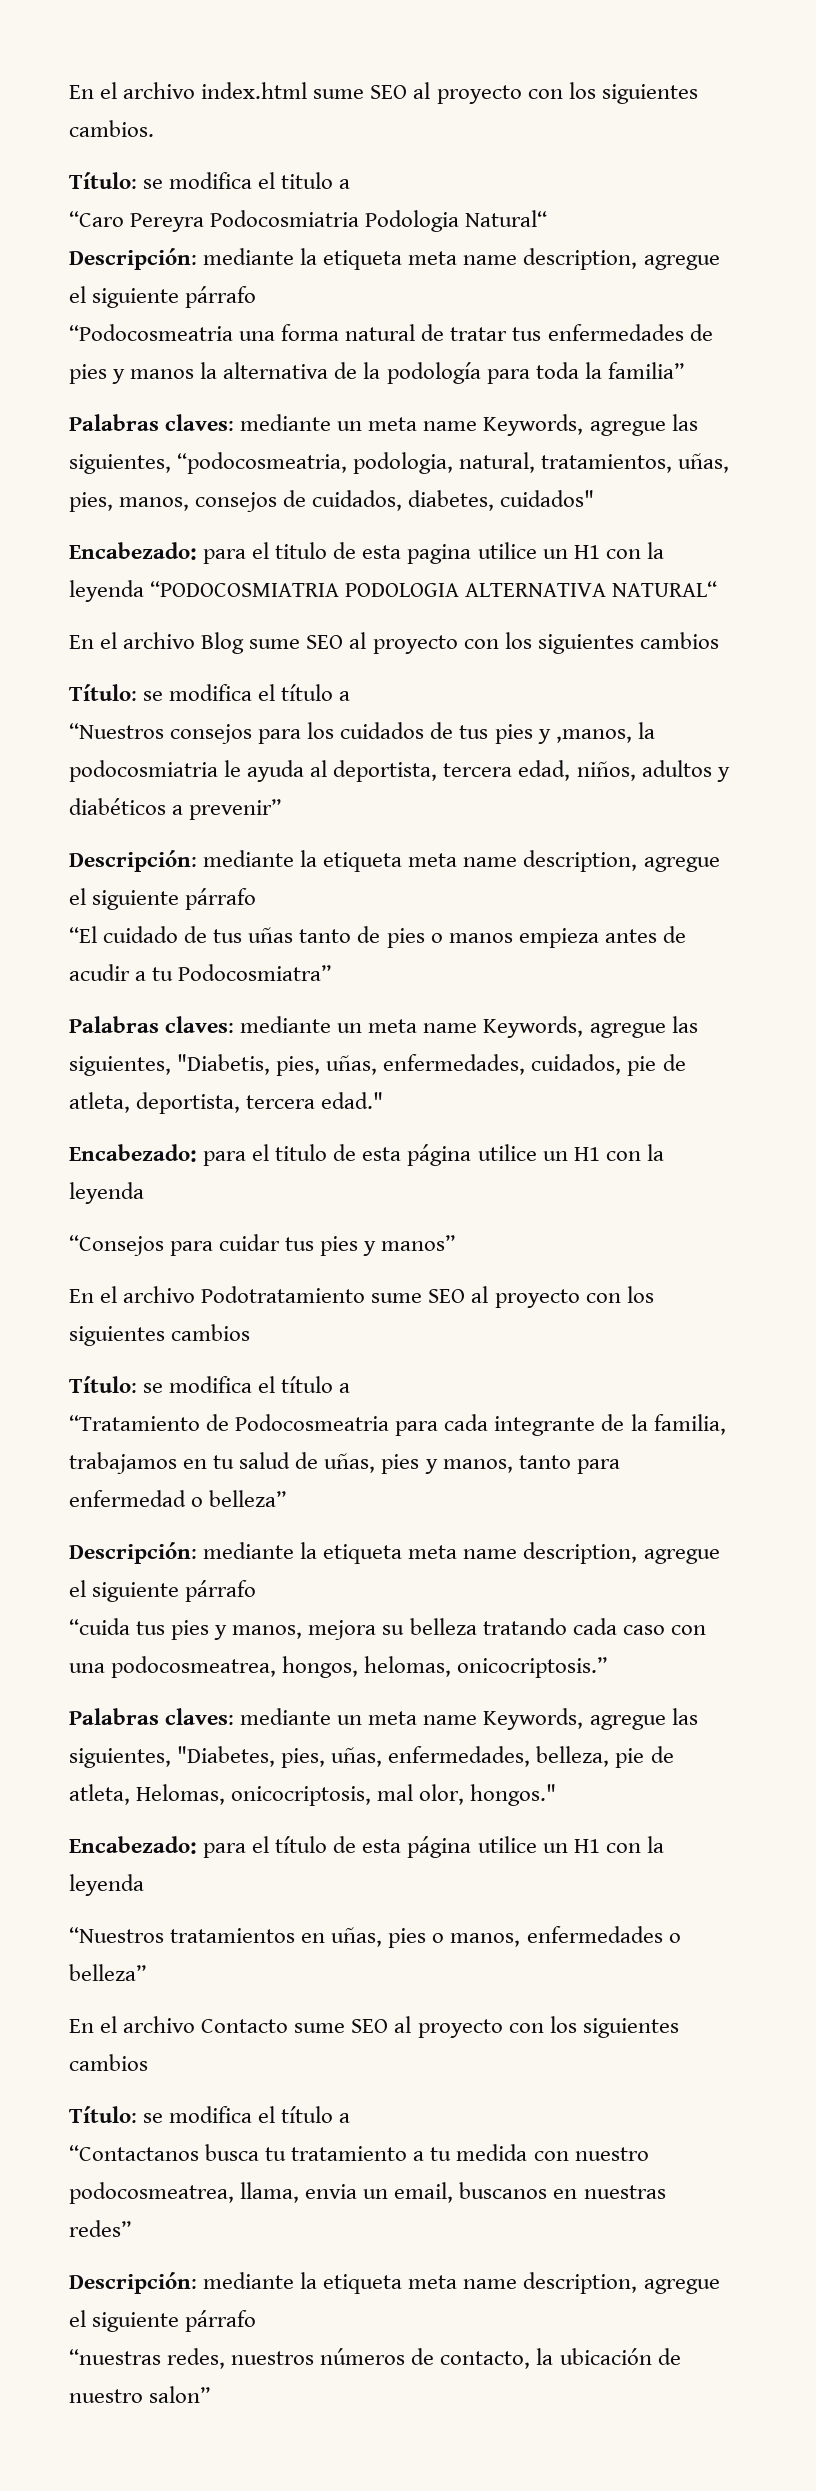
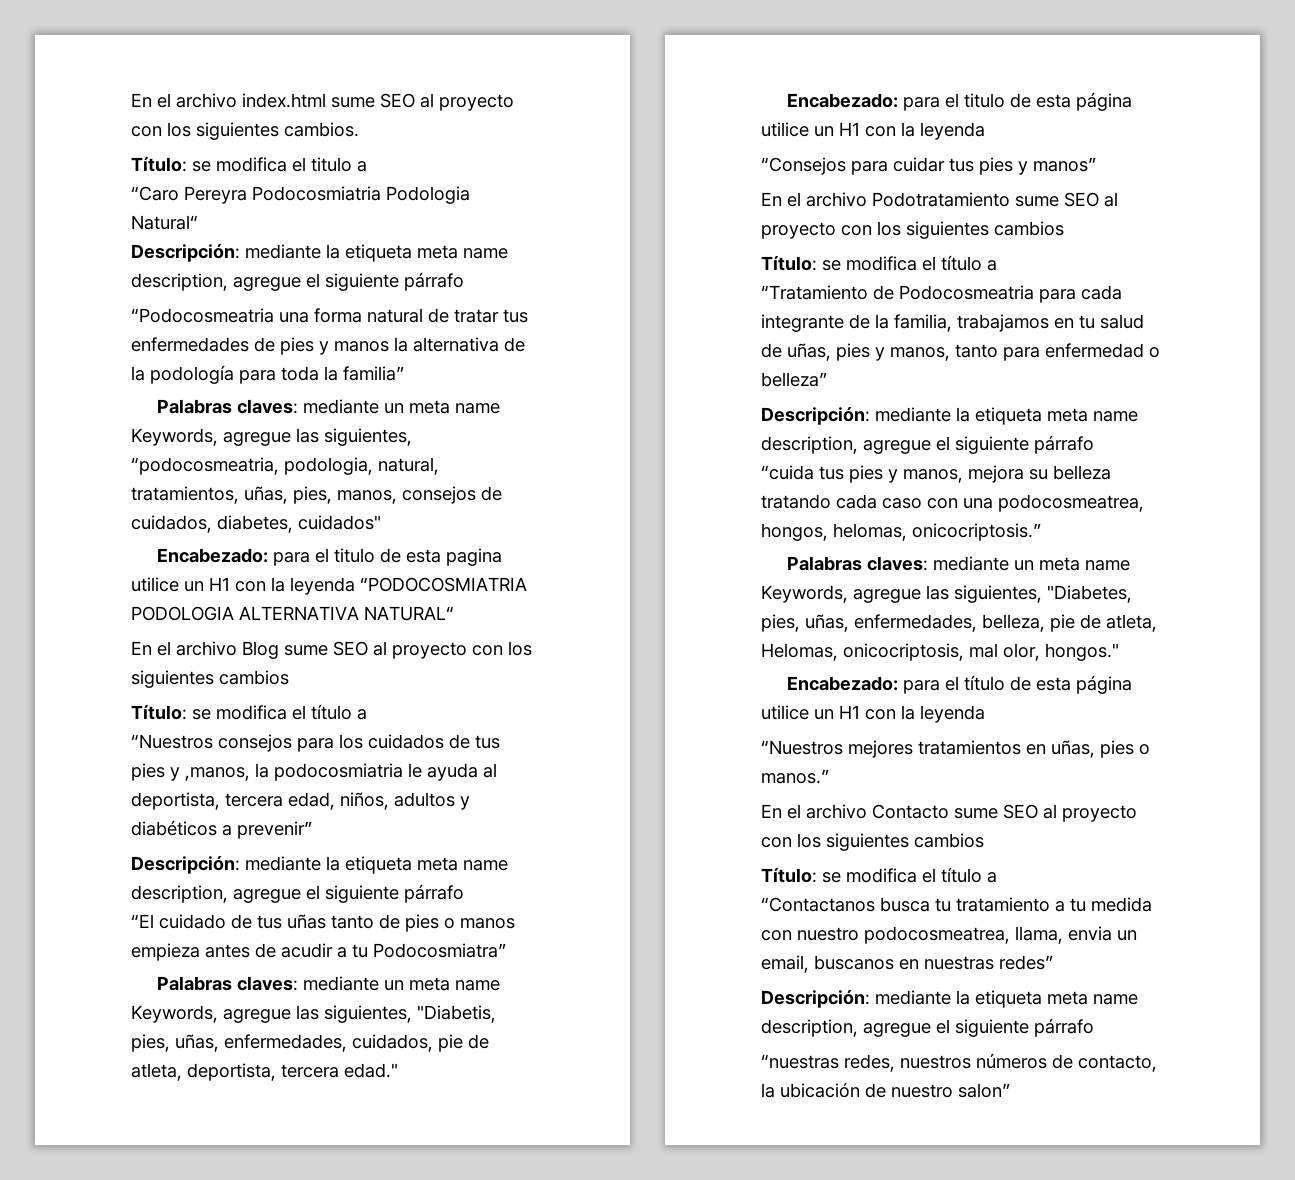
- “Nuestros tratamientos en uñas, pies o manos, enfermedades o belleza”
+ “Nuestros mejores tratamientos en uñas, pies o manos.”

